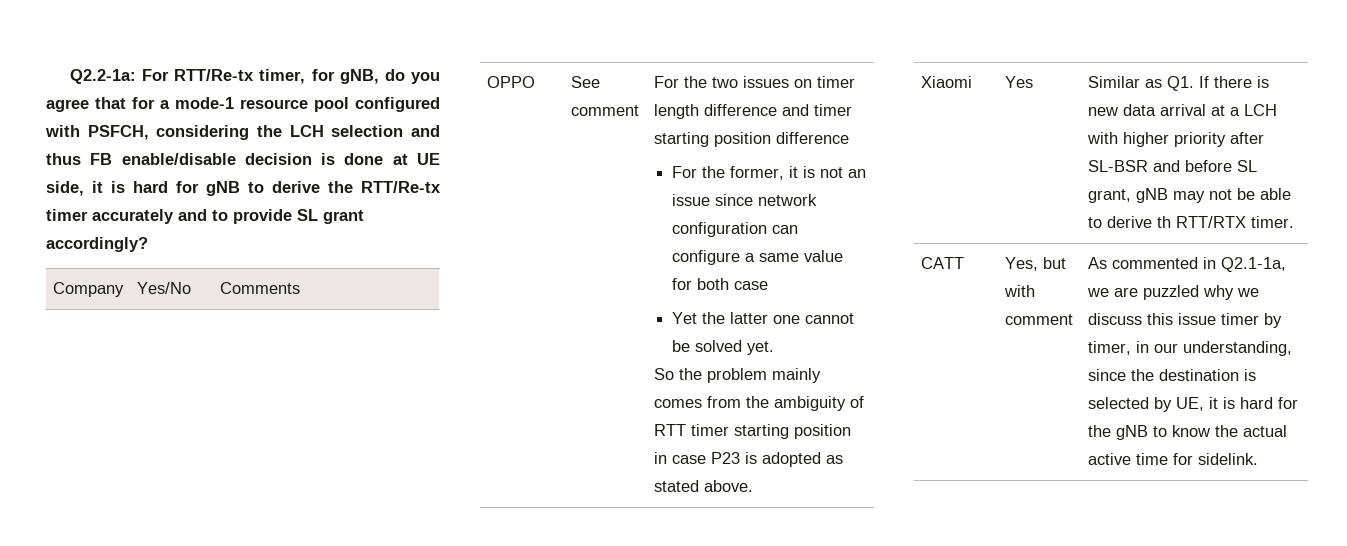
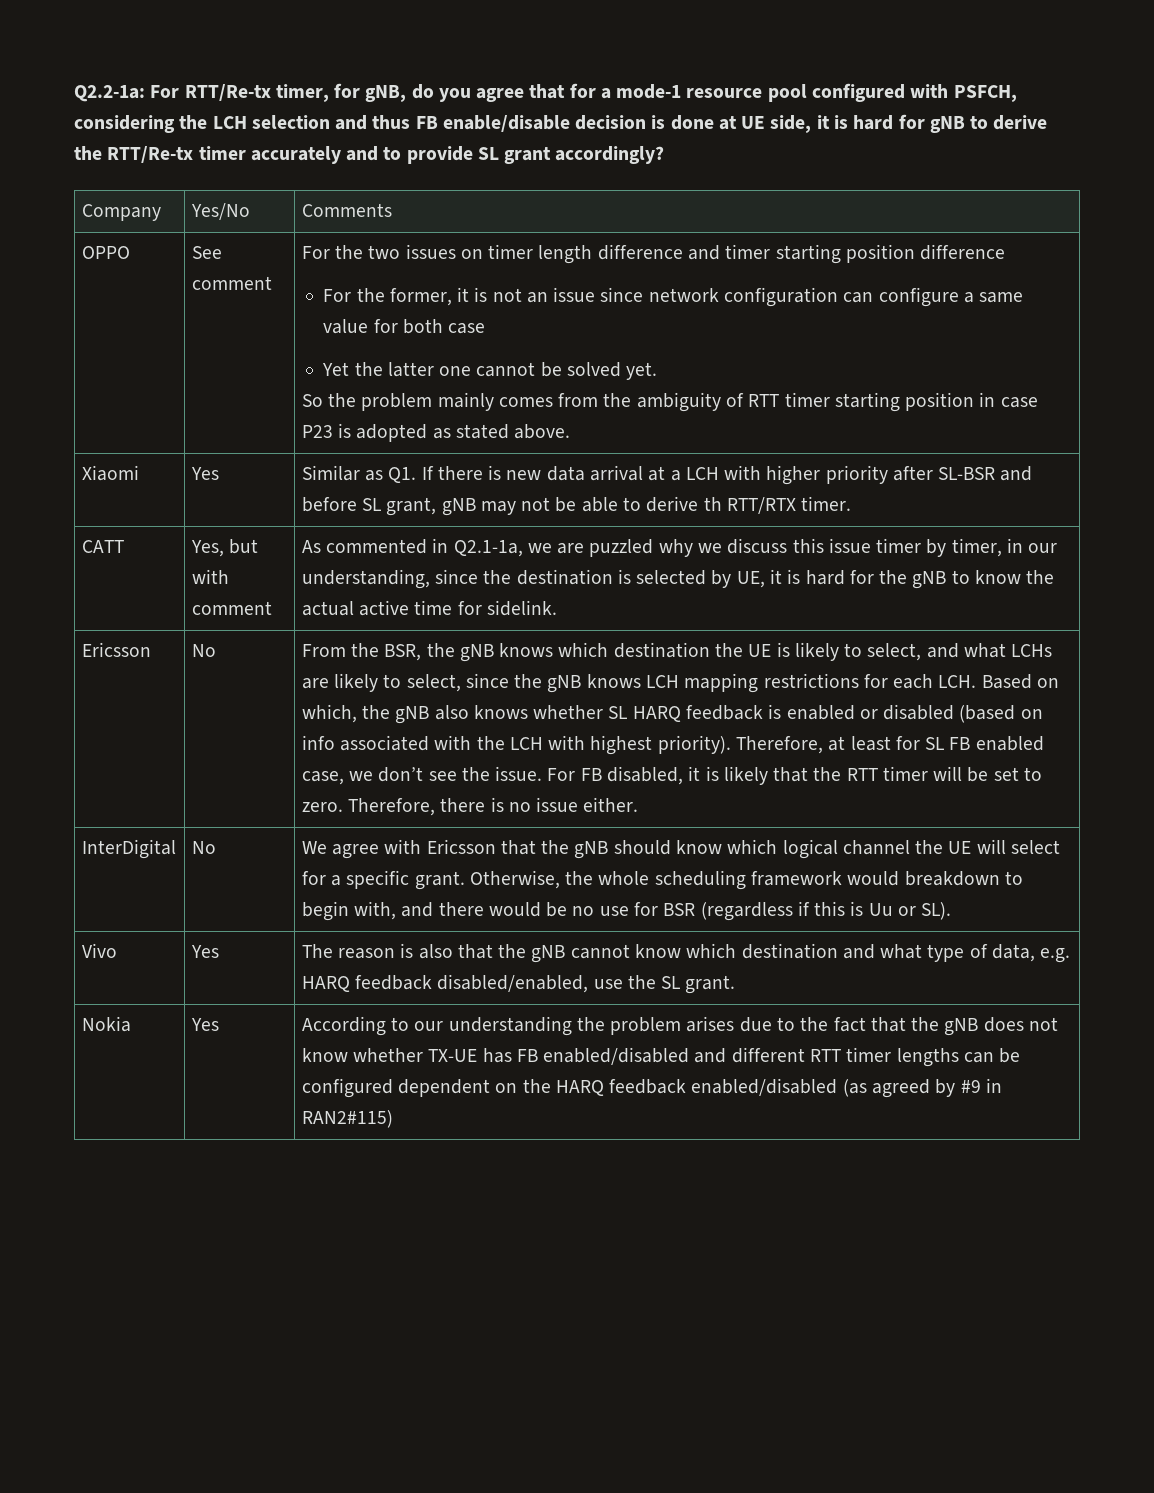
+ Ericsson | No | From the BSR, the gNB knows which destination the UE is likely to select, and what LCHs are likely to select, since the gNB knows LCH mapping restrictions for each LCH. Based on which, the gNB also knows whether SL HARQ feedback is enabled or disabled (based on info associated with the LCH with highest priority). Therefore, at least for SL FB enabled case, we don’t see the issue. For FB disabled, it is likely that the RTT timer will be set to zero. Therefore, there is no issue either.
+ InterDigital | No | We agree with Ericsson that the gNB should know which logical channel the UE will select for a specific grant. Otherwise, the whole scheduling framework would breakdown to begin with, and there would be no use for BSR (regardless if this is Uu or SL).
+ Vivo | Yes | The reason is also that the gNB cannot know which destination and what type of data, e.g. HARQ feedback disabled/enabled, use the SL grant.
+ Nokia | Yes | According to our understanding the problem arises due to the fact that the gNB does not know whether TX-UE has FB enabled/disabled and different RTT timer lengths can be configured dependent on the HARQ feedback enabled/disabled (as agreed by #9 in RAN2#115)

